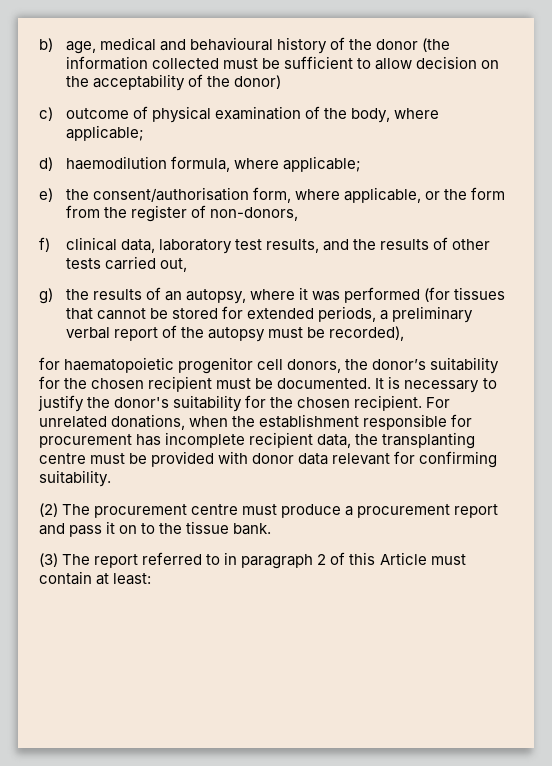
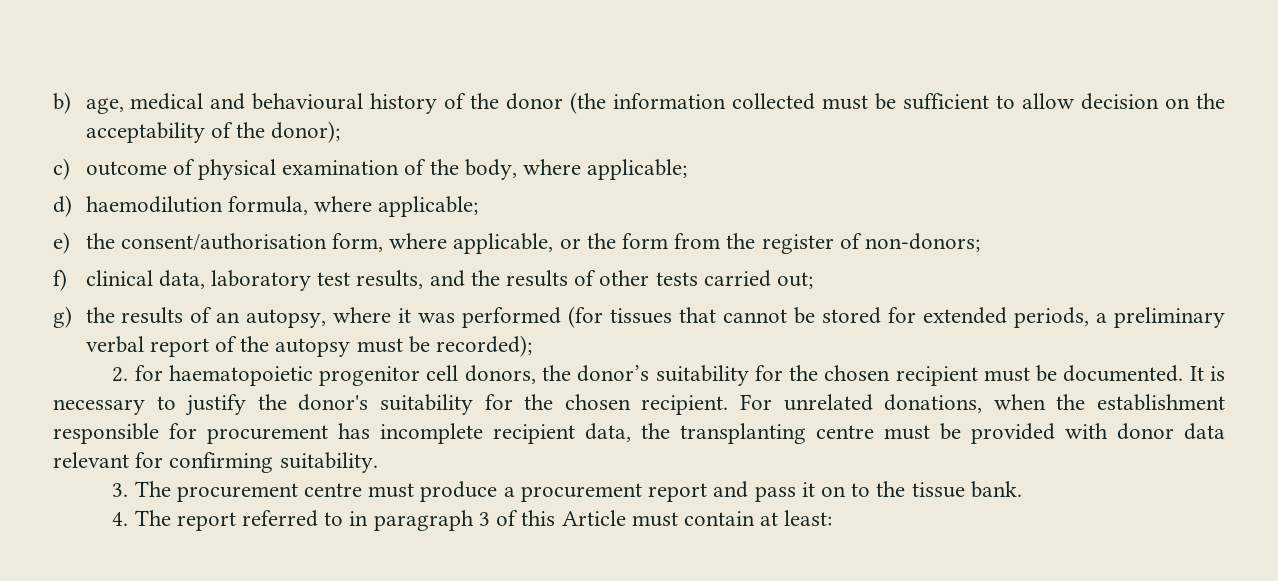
- b) age, medical and behavioural history of the donor (the information collected must be sufficient to allow decision on the acceptability of the donor)
+ b) age, medical and behavioural history of the donor (the information collected must be sufficient to allow decision on the acceptability of the donor);
- e) the consent/authorisation form, where applicable, or the form from the register of non-donors,
+ e) the consent/authorisation form, where applicable, or the form from the register of non-donors;
- f) clinical data, laboratory test results, and the results of other tests carried out,
+ f) clinical data, laboratory test results, and the results of other tests carried out;
- g) the results of an autopsy, where it was performed (for tissues that cannot be stored for extended periods, a preliminary verbal report of the autopsy must be recorded),
- for haematopoietic progenitor cell donors, the donor’s suitability for the chosen recipient must be documented.
+ g) the results of an autopsy, where it was performed (for tissues that cannot be stored for extended periods, a preliminary verbal report of the autopsy must be recorded);
+ 2. for haematopoietic progenitor cell donors, the donor’s suitability for the chosen recipient must be documented.
- (2) The procurement centre must produce a procurement report and pass it on to the tissue bank.
+ 3. The procurement centre must produce a procurement report and pass it on to the tissue bank.
- (3) The report referred to in paragraph 2 of this Article must contain at least:
+ 4. The report referred to in paragraph 3 of this Article must contain at least:

